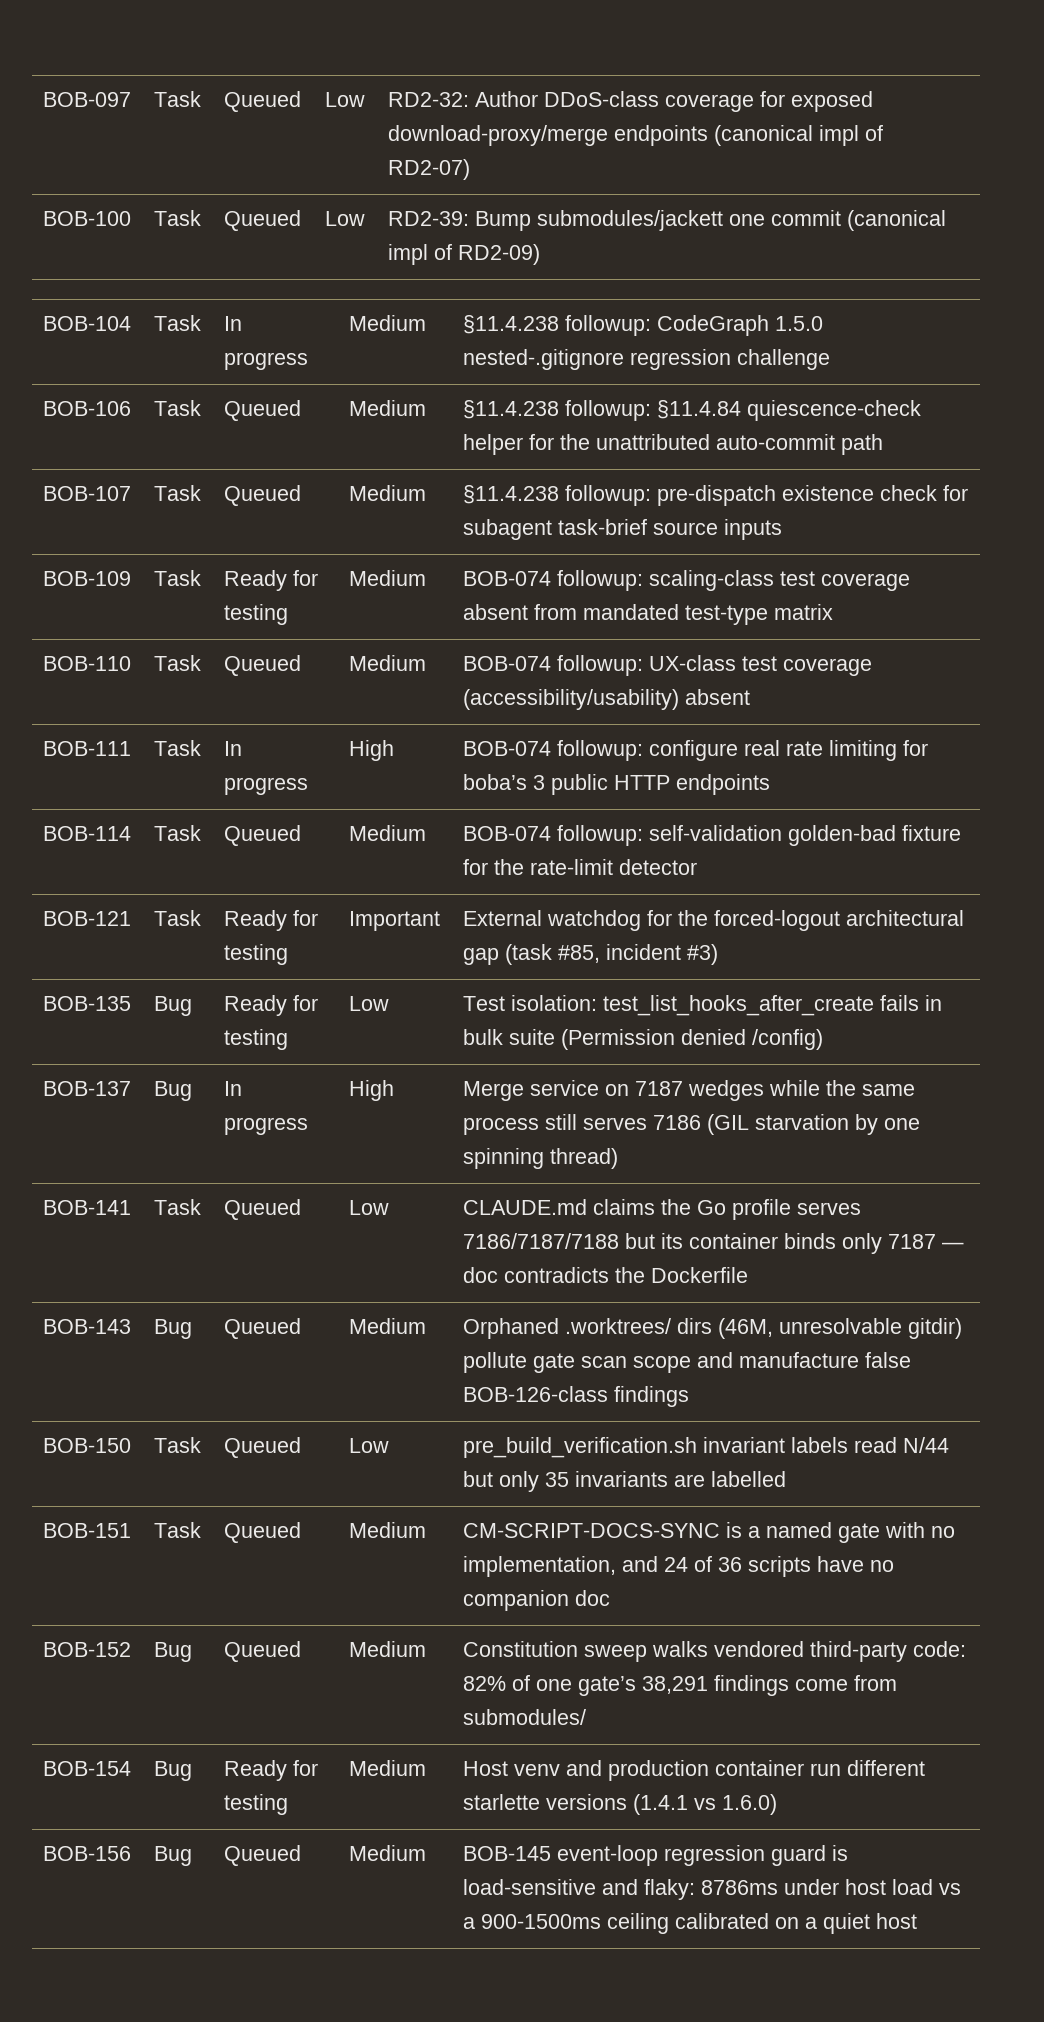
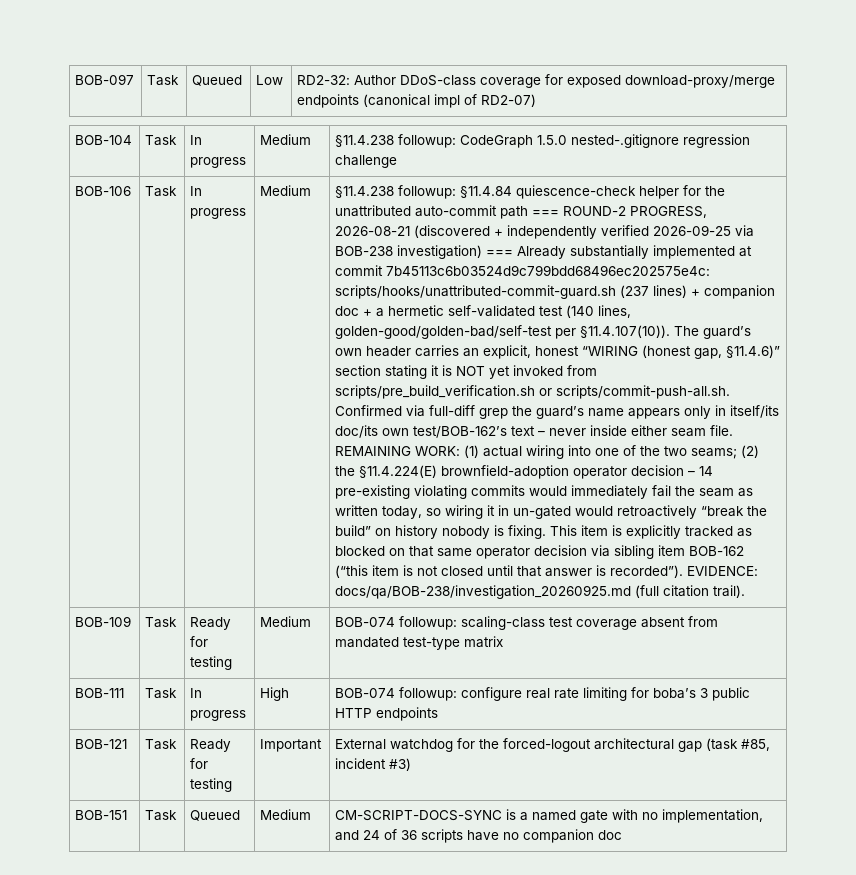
- BOB-100 | Task | Queued | Low | RD2-39: Bump submodules/jackett one commit (canonical impl of RD2-09)
- BOB-106 | Task | Queued
+ BOB-106 | Task | In progress
- §11.4.238 followup: §11.4.84 quiescence-check helper for the unattributed auto-commit path
- BOB-107 | Task | Queued | Medium | §11.4.238 followup: pre-dispatch existence check for subagent task-brief source inputs
+ §11.4.238 followup: §11.4.84 quiescence-check helper for the unattributed auto-commit path === ROUND-2 PROGRESS, 2026-08-21 (discovered + independently verified 2026-09-25 via BOB-238 investigation) === Already substantially implemented at commit 7b45113c6b03524d9c799bdd68496ec202575e4c: scripts/hooks/unattributed-commit-guard.sh (237 lines) + companion doc + a hermetic self-validated test (140 lines, golden-good/golden-bad/self-test per §11.4.107(10)). The guard’s own header carries an explicit, honest “WIRING (honest gap, §11.4.6)” section stating it is NOT yet invoked from scripts/pre_build_verification.sh or scripts/commit-push-all.sh. Confirmed via full-diff grep the guard’s name appears only in itself/its doc/its own test/BOB-162’s text – never inside either seam file. REMAINING WORK: (1) actual wiring into one of the two seams; (2) the §11.4.224(E) brownfield-adoption operator decision – 14 pre-existing violating commits would immediately fail the seam as written today, so wiring it in un-gated would retroactively “break the build” on history nobody is fixing. This item is explicitly tracked as blocked on that same operator decision via sibling item BOB-162 (“this item is not closed until that answer is recorded”). EVIDENCE: docs/qa/BOB-238/investigation_20260925.md (full citation trail).
- BOB-110 | Task | Queued | Medium | BOB-074 followup: UX-class test coverage (accessibility/usability) absent
- BOB-114 | Task | Queued | Medium | BOB-074 followup: self-validation golden-bad fixture for the rate-limit detector
- BOB-135 | Bug | Ready for testing | Low | Test isolation: test_list_hooks_after_create fails in bulk suite (Permission denied /config)
- BOB-137 | Bug | In progress | High | Merge service on 7187 wedges while the same process still serves 7186 (GIL starvation by one spinning thread)
- BOB-141 | Task | Queued | Low | CLAUDE.md claims the Go profile serves 7186/7187/7188 but its container binds only 7187 — doc contradicts the Dockerfile
- BOB-143 | Bug | Queued | Medium | Orphaned .worktrees/ dirs (46M, unresolvable gitdir) pollute gate scan scope and manufacture false BOB-126-class findings
- BOB-150 | Task | Queued | Low | pre_build_verification.sh invariant labels read N/44 but only 35 invariants are labelled
- BOB-152 | Bug | Queued | Medium | Constitution sweep walks vendored third-party code: 82% of one gate’s 38,291 findings come from submodules/
- BOB-154 | Bug | Ready for testing | Medium | Host venv and production container run different starlette versions (1.4.1 vs 1.6.0)
- BOB-156 | Bug | Queued | Medium | BOB-145 event-loop regression guard is load-sensitive and flaky: 8786ms under host load vs a 900-1500ms ceiling calibrated on a quiet host

